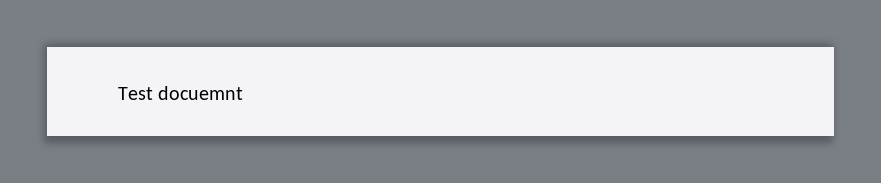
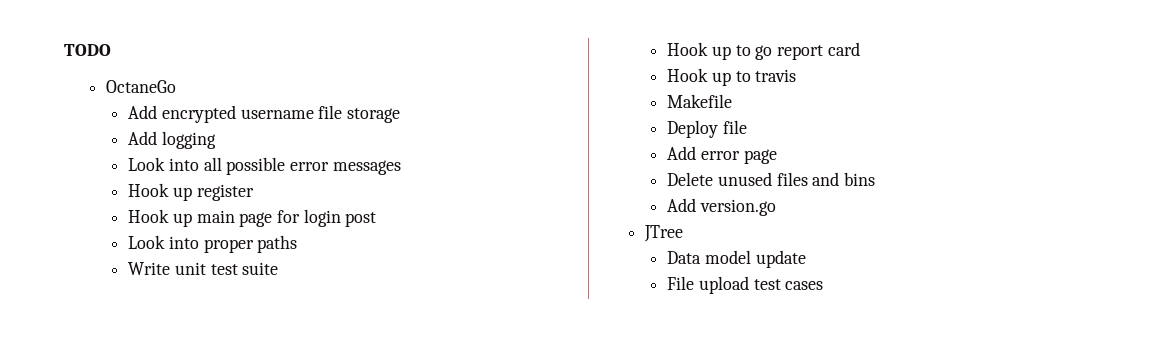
- Test docuemnt
+ TODO
+ OctaneGo
+ Add encrypted username file storage
+ Add logging
+ Look into all possible error messages
+ Hook up register
+ Hook up main page for login post
+ Look into proper paths
+ Write unit test suite
+ Hook up to go report card
+ Hook up to travis
+ Makefile
+ Deploy file
+ Add error page
+ Delete unused files and bins
+ Add version.go
+ JTree
+ Data model update
+ File upload test cases

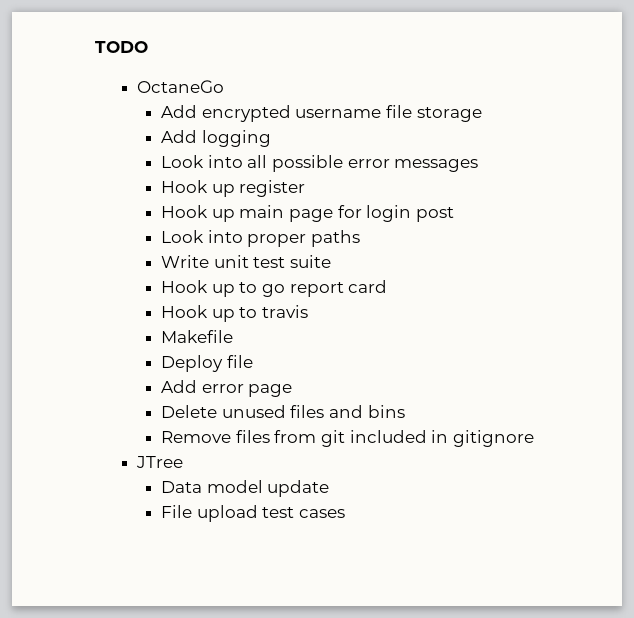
- Add version.go
+ Remove files from git included in gitignore

